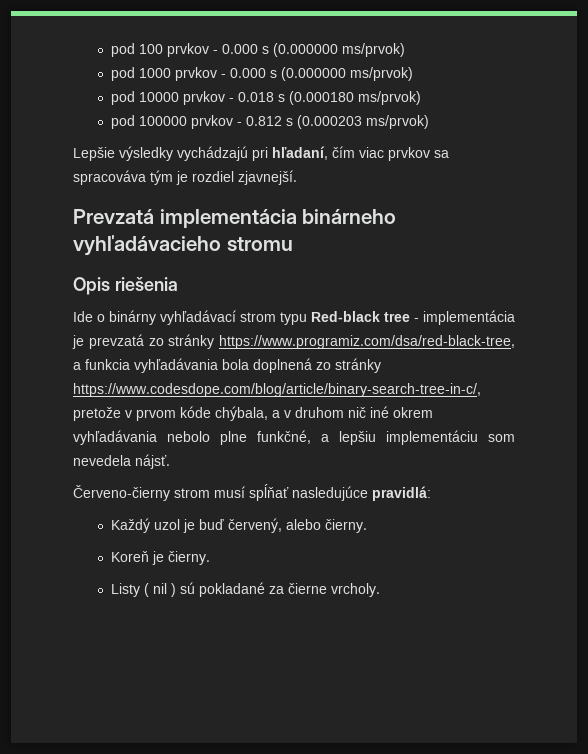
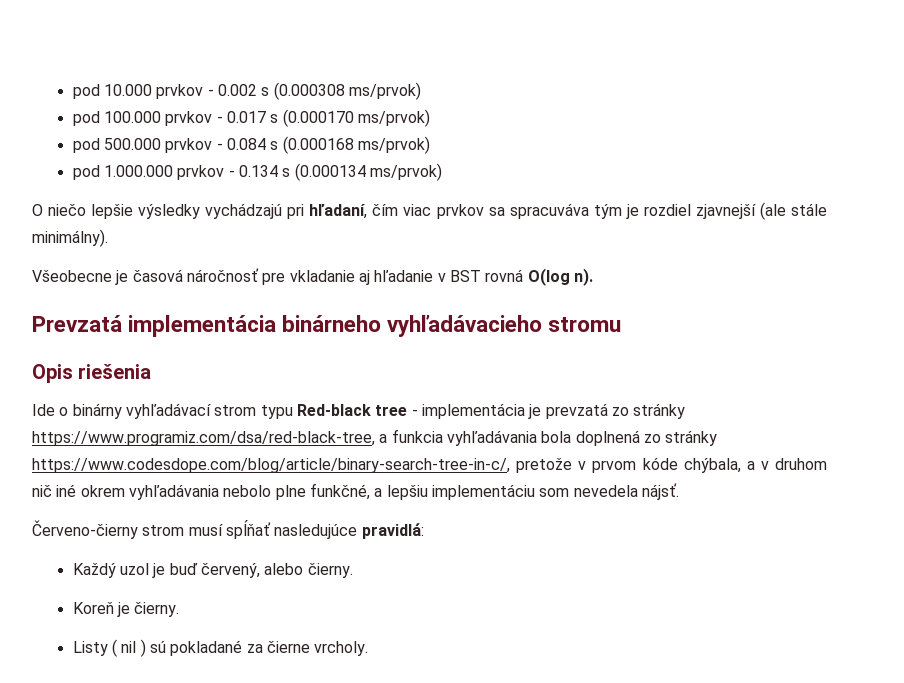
- pod 100 prvkov - 0.000 s (0.000000 ms/prvok)
- pod 1000 prvkov - 0.000 s (0.000000 ms/prvok)
- pod 10000 prvkov - 0.018 s (0.000180 ms/prvok)
- pod 100000 prvkov - 0.812 s (0.000203 ms/prvok)
- Lepšie výsledky vychádzajú pri hľadaní, čím viac prvkov sa spracováva tým je rozdiel zjavnejší.
+ pod 10.000 prvkov - 0.002 s (0.000308 ms/prvok)
+ pod 100.000 prvkov - 0.017 s (0.000170 ms/prvok)
+ pod 500.000 prvkov - 0.084 s (0.000168 ms/prvok)
+ pod 1.000.000 prvkov - 0.134 s (0.000134 ms/prvok)
+ O niečo lepšie výsledky vychádzajú pri hľadaní, čím viac prvkov sa spracuváva tým je rozdiel zjavnejší (ale stále minimálny).
+ Všeobecne je časová náročnosť pre vkladanie aj hľadanie v BST rovná O(log n).

